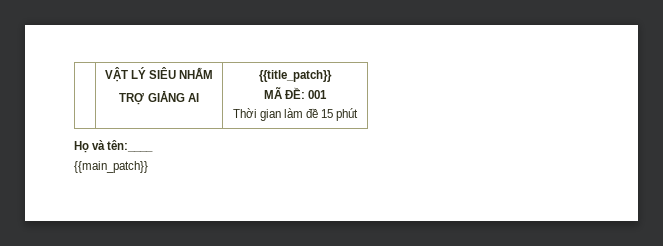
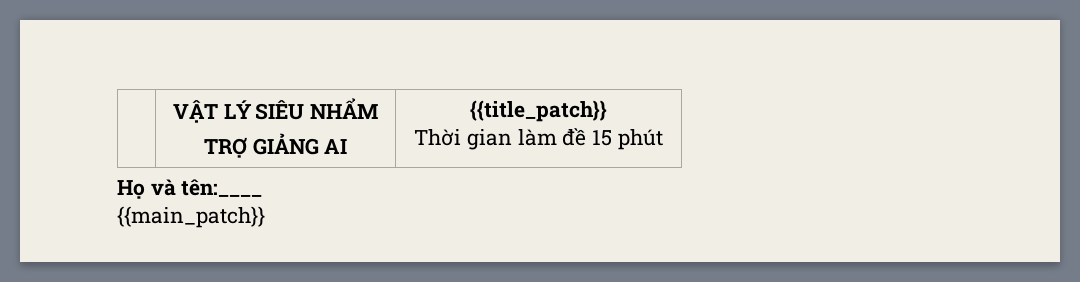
  | VẬT LÝ SIÊU NHẨM
  TRỢ GIẢNG AI | {{title_patch}}
- MÃ ĐỀ: 001

